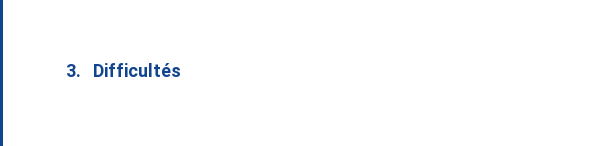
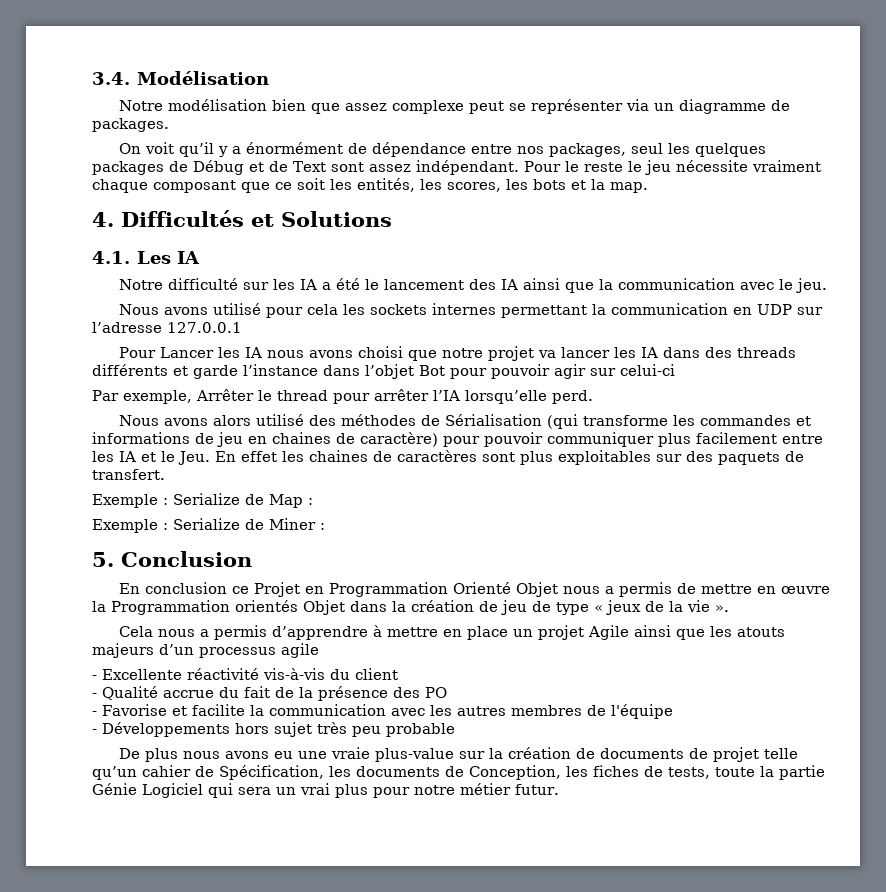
- 3. Difficultés
+ 3.4. Modélisation
+ Notre modélisation bien que assez complexe peut se représenter via un diagramme de packages.
+ On voit qu’il y a énormément de dépendance entre nos packages, seul les quelques packages de Débug et de Text sont assez indépendant. Pour le reste le jeu nécessite vraiment chaque composant que ce soit les entités, les scores, les bots et la map.
+ 4. Difficultés et Solutions
+ 4.1. Les IA
+ Notre difficulté sur les IA a été le lancement des IA ainsi que la communication avec le jeu.
+ Nous avons utilisé pour cela les sockets internes permettant la communication en UDP sur l’adresse 127.0.0.1
+ Pour Lancer les IA nous avons choisi que notre projet va lancer les IA dans des threads différents et garde l’instance dans l’objet Bot pour pouvoir agir sur celui-ci
+ Par exemple, Arrêter le thread pour arrêter l’IA lorsqu’elle perd.
+ Nous avons alors utilisé des méthodes de Sérialisation (qui transforme les commandes et informations de jeu en chaines de caractère) pour pouvoir communiquer plus facilement entre les IA et le Jeu. En effet les chaines de caractères sont plus exploitables sur des paquets de transfert.
+ Exemple : Serialize de Map :
+ Exemple : Serialize de Miner :
+ 5. Conclusion
+ En conclusion ce Projet en Programmation Orienté Objet nous a permis de mettre en œuvre la Programmation orientés Objet dans la création de jeu de type « jeux de la vie ».
+ Cela nous a permis d’apprendre à mettre en place un projet Agile ainsi que les atouts majeurs d’un processus agile
+ - Excellente réactivité vis-à-vis du client
+ - Qualité accrue du fait de la présence des PO
+ - Favorise et facilite la communication avec les autres membres de l'équipe
+ - Développements hors sujet très peu probable
+ De plus nous avons eu une vraie plus-value sur la création de documents de projet telle qu’un cahier de Spécification, les documents de Conception, les fiches de tests, toute la partie Génie Logiciel qui sera un vrai plus pour notre métier futur.

